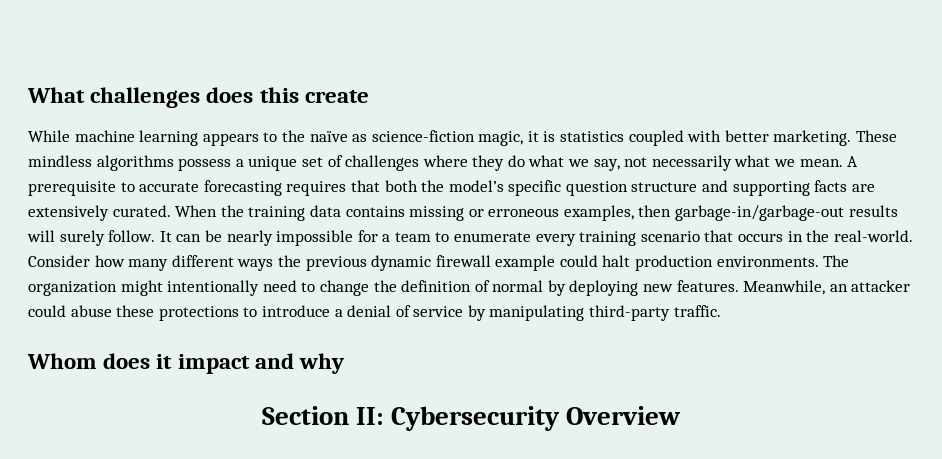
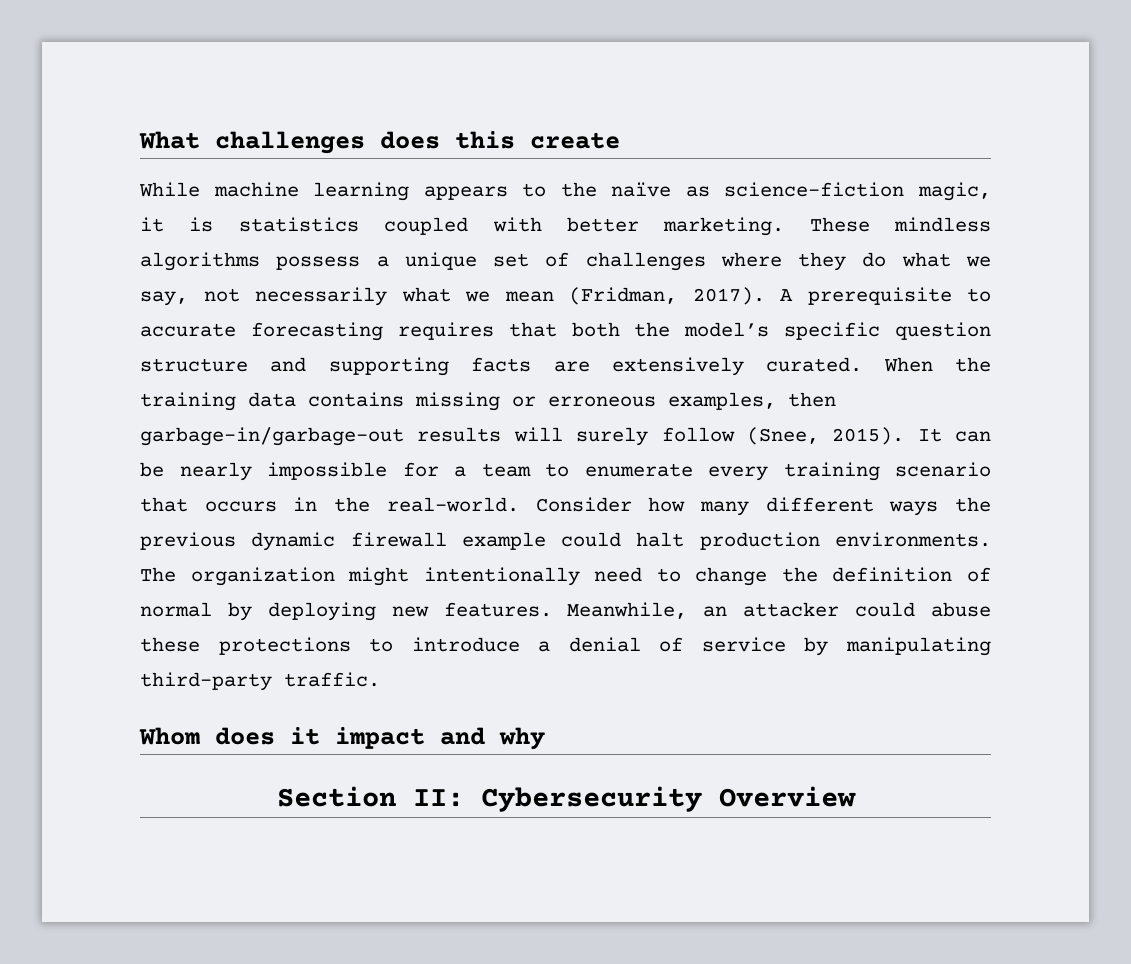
- These mindless algorithms possess a unique set of challenges where they do what we say, not necessarily what we mean.
+ These mindless algorithms possess a unique set of challenges where they do what we say, not necessarily what we mean (Fridman, 2017).
- When the training data contains missing or erroneous examples, then garbage-in/garbage-out results will surely follow.
+ When the training data contains missing or erroneous examples, then garbage-in/garbage-out results will surely follow (Snee, 2015).

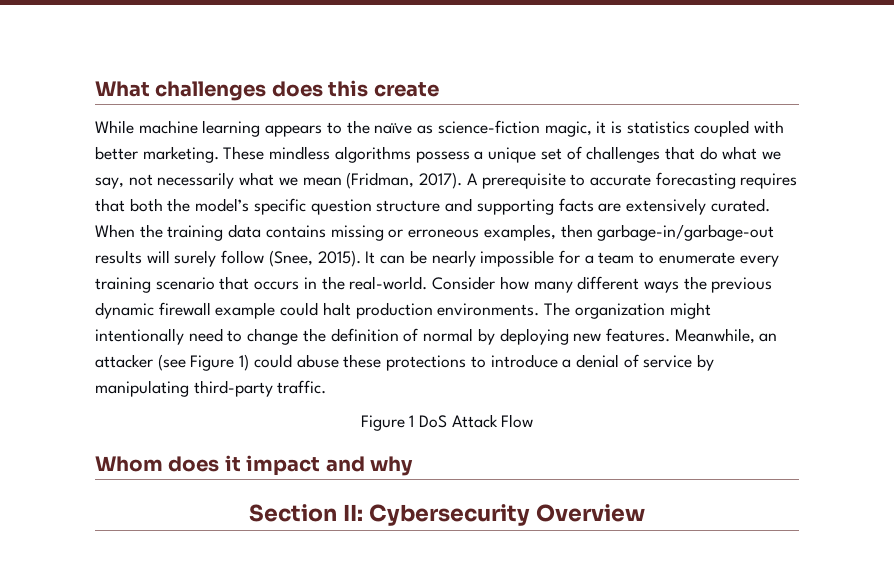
- These mindless algorithms possess a unique set of challenges where they do what we say, not necessarily what we mean (Fridman, 2017).
+ These mindless algorithms possess a unique set of challenges that do what we say, not necessarily what we mean (Fridman, 2017).
- Meanwhile, an attacker could abuse these protections to introduce a denial of service by manipulating third-party traffic.
+ Meanwhile, an attacker (see Figure 1) could abuse these protections to introduce a denial of service by manipulating third-party traffic.
+ Figure 1 DoS Attack Flow

